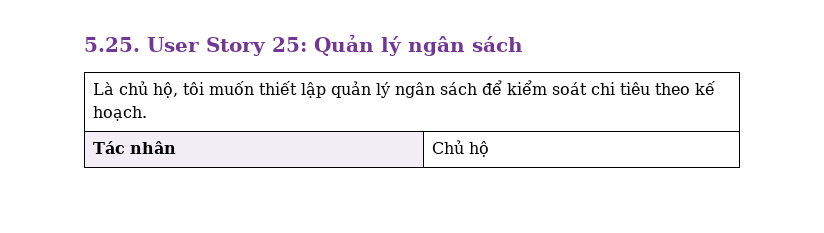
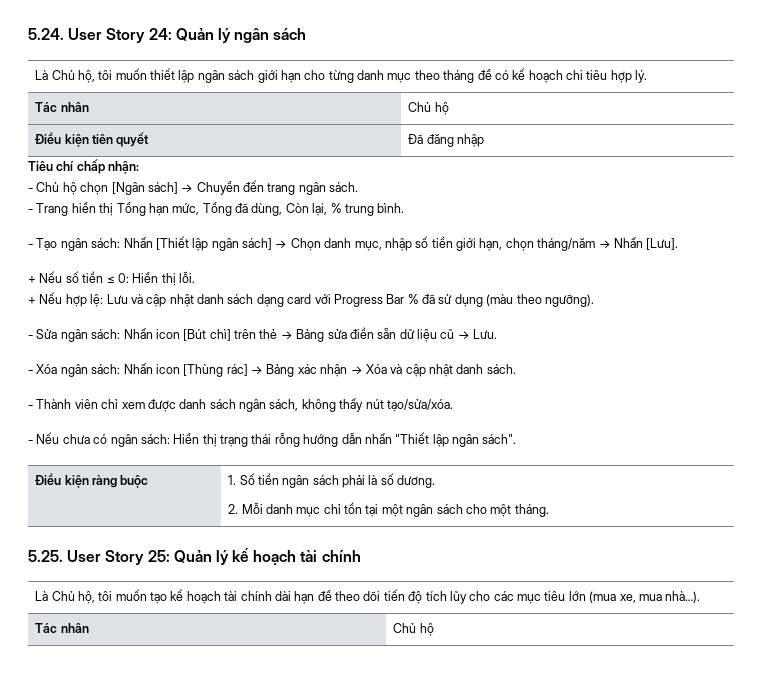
+ 5.24. User Story 24: Quản lý ngân sách
+ Là Chủ hộ, tôi muốn thiết lập ngân sách giới hạn cho từng danh mục theo tháng để có kế hoạch chi tiêu hợp lý.
+ Tác nhân | Chủ hộ
+ Điều kiện tiên quyết | Đã đăng nhập
+ Tiêu chí chấp nhận:
+ - Chủ hộ chọn [Ngân sách] → Chuyển đến trang ngân sách.
+ - Trang hiển thị Tổng hạn mức, Tổng đã dùng, Còn lại, % trung bình.
+ - Tạo ngân sách: Nhấn [Thiết lập ngân sách] → Chọn danh mục, nhập số tiền giới hạn, chọn tháng/năm → Nhấn [Lưu].
+ + Nếu số tiền ≤ 0: Hiển thị lỗi.
+ + Nếu hợp lệ: Lưu và cập nhật danh sách dạng card với Progress Bar % đã sử dụng (màu theo ngưỡng).
+ - Sửa ngân sách: Nhấn icon [Bút chì] trên thẻ → Bảng sửa điền sẵn dữ liệu cũ → Lưu.
+ - Xóa ngân sách: Nhấn icon [Thùng rác] → Bảng xác nhận → Xóa và cập nhật danh sách.
+ - Thành viên chỉ xem được danh sách ngân sách, không thấy nút tạo/sửa/xóa.
+ - Nếu chưa có ngân sách: Hiển thị trạng thái rỗng hướng dẫn nhấn "Thiết lập ngân sách".
+ Điều kiện ràng buộc | 1. Số tiền ngân sách phải là số dương.
+ 2. Mỗi danh mục chỉ tồn tại một ngân sách cho một tháng.
- 5.25. User Story 25: Quản lý ngân sách
- Là chủ hộ, tôi muốn thiết lập quản lý ngân sách để kiểm soát chi tiêu theo kế hoạch.
+ 5.25. User Story 25: Quản lý kế hoạch tài chính
+ Là Chủ hộ, tôi muốn tạo kế hoạch tài chính dài hạn để theo dõi tiến độ tích lũy cho các mục tiêu lớn (mua xe, mua nhà…).

